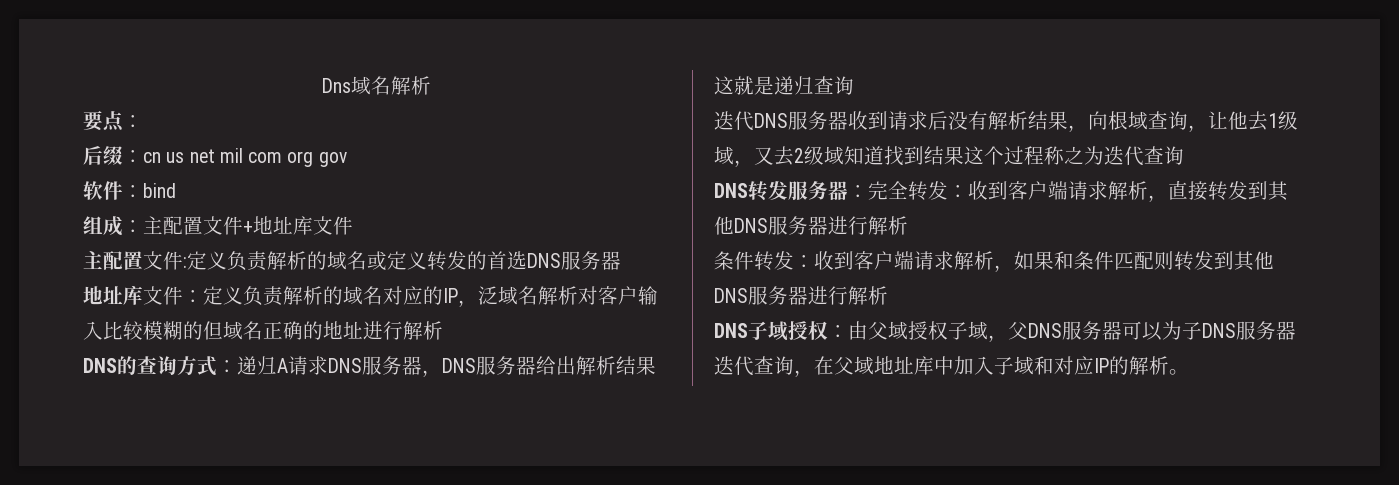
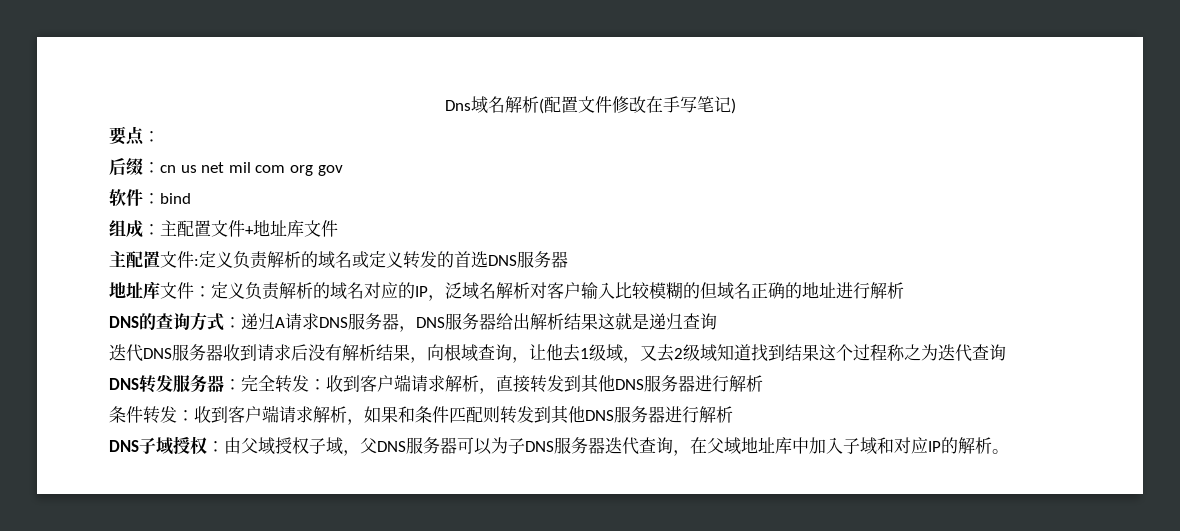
- Dns域名解析
+ Dns域名解析(配置文件修改在手写笔记)

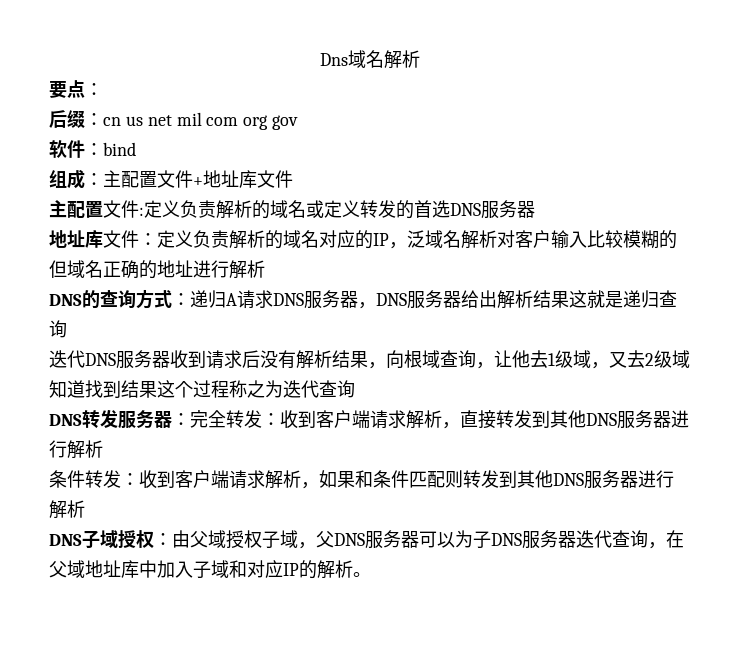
- Dns域名解析(配置文件修改在手写笔记)
+ Dns域名解析

